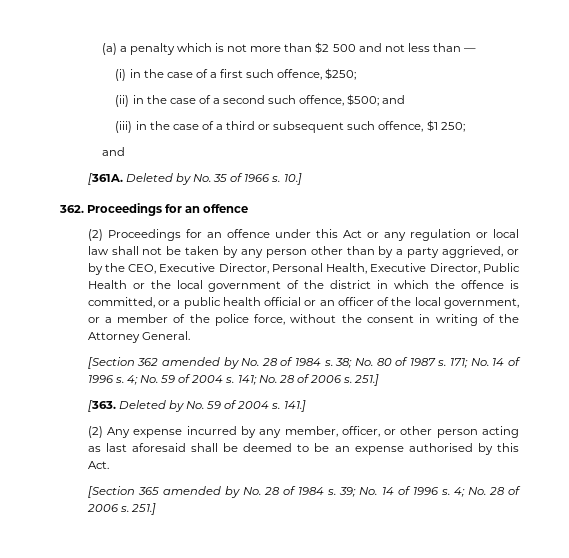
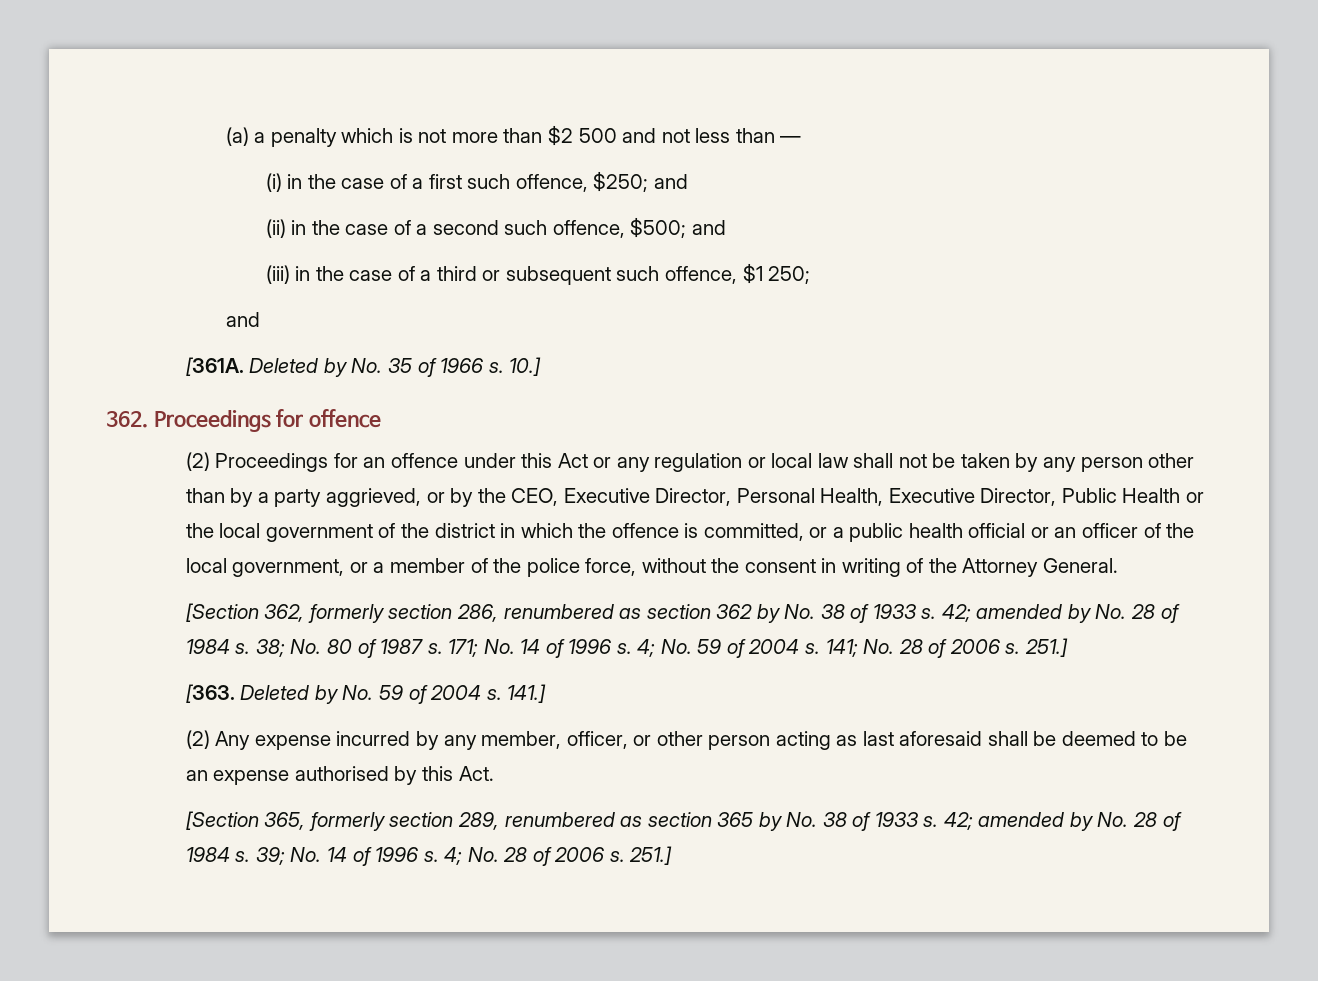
- (i) in the case of a first such offence, $250;
+ (i) in the case of a first such offence, $250; and
- 362. Proceedings for an offence
+ 362. Proceedings for offence
- [Section 362 amended by No. 28 of 1984 s.
+ [Section 362, formerly section 286, renumbered as section 362 by No. 38 of 1933 s. 42; amended by No. 28 of 1984 s.
- [Section 365 amended by No. 28 of 1984 s.
+ [Section 365, formerly section 289, renumbered as section 365 by No. 38 of 1933 s. 42; amended by No. 28 of 1984 s.

